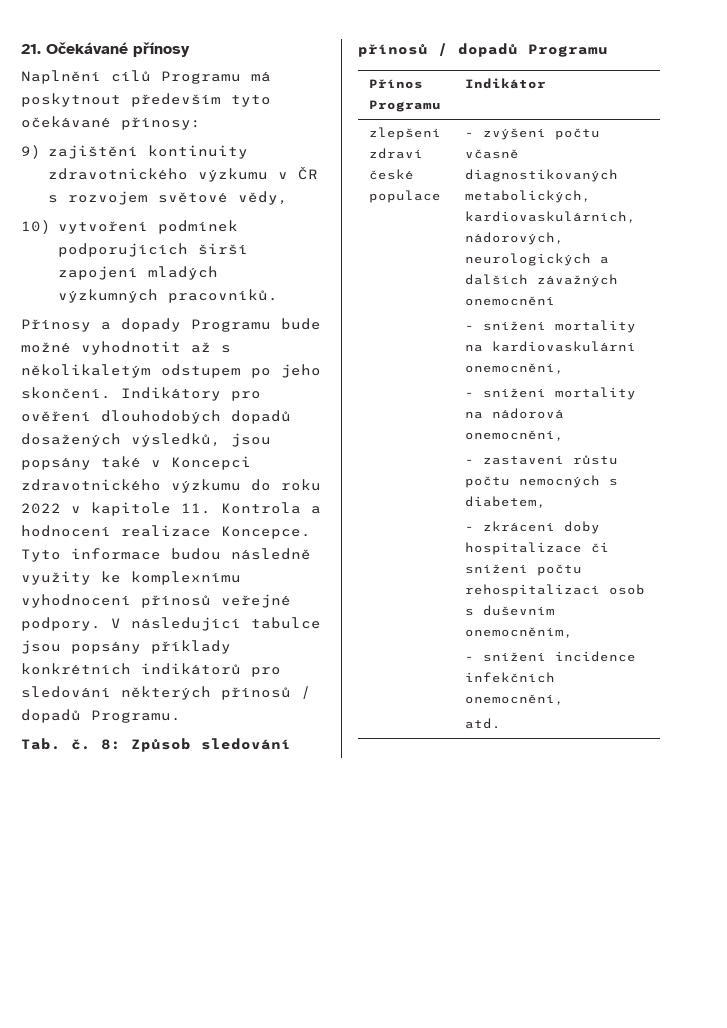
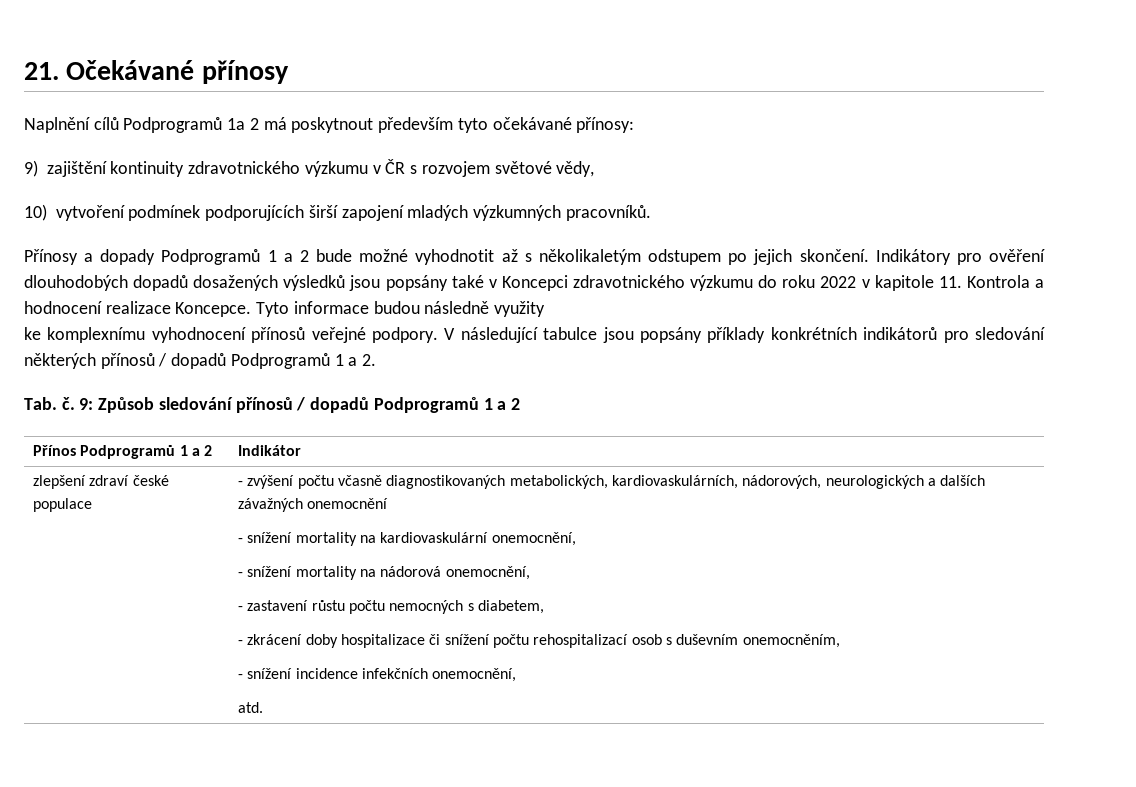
- Naplnění cílů Programu má poskytnout především tyto očekávané přínosy:
+ Naplnění cílů Podprogramů 1a 2 má poskytnout především tyto očekávané přínosy:
- Přínosy a dopady Programu bude možné vyhodnotit až s několikaletým odstupem po jeho skončení.
+ Přínosy a dopady Podprogramů 1 a 2 bude možné vyhodnotit až s několikaletým odstupem po jejich skončení.
- Indikátory pro ověření dlouhodobých dopadů dosažených výsledků, jsou popsány také v Koncepci zdravotnického výzkumu do roku 2022 v kapitole 11. Kontrola a hodnocení realizace Koncepce.
+ Indikátory pro ověření dlouhodobých dopadů dosažených výsledků jsou popsány také v Koncepci zdravotnického výzkumu do roku 2022 v kapitole 11. Kontrola a hodnocení realizace Koncepce.
- Tyto informace budou následně využity ke komplexnímu vyhodnocení přínosů veřejné podpory.
+ Tyto informace budou následně využity
+ ke komplexnímu vyhodnocení přínosů veřejné podpory.
- V následující tabulce jsou popsány příklady konkrétních indikátorů pro sledování některých přínosů / dopadů Programu.
+ V následující tabulce jsou popsány příklady konkrétních indikátorů pro sledování některých přínosů / dopadů Podprogramů 1 a 2.
- 8: Způsob sledování přínosů / dopadů Programu
- Přínos Programu | Indikátor
+ 9: Způsob sledování přínosů / dopadů Podprogramů 1 a 2
+ Přínos Podprogramů 1 a 2 | Indikátor

